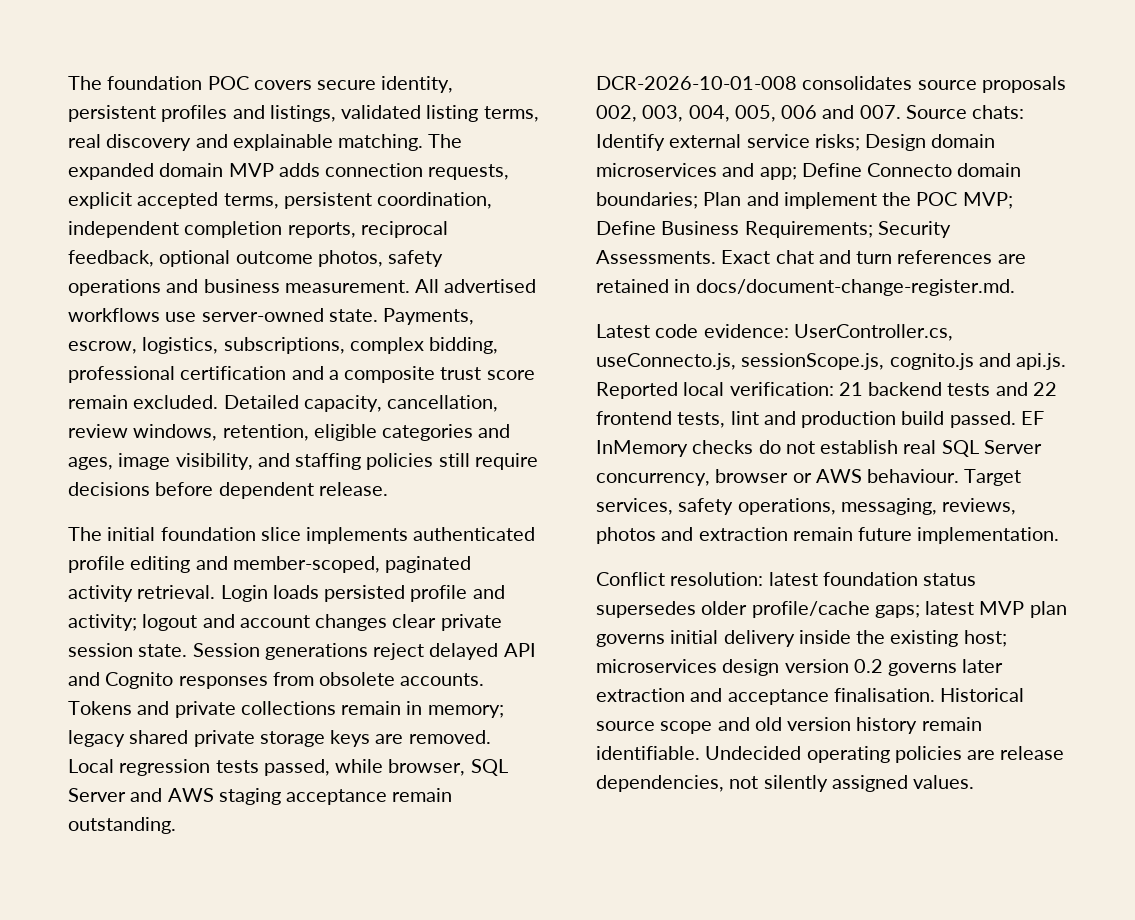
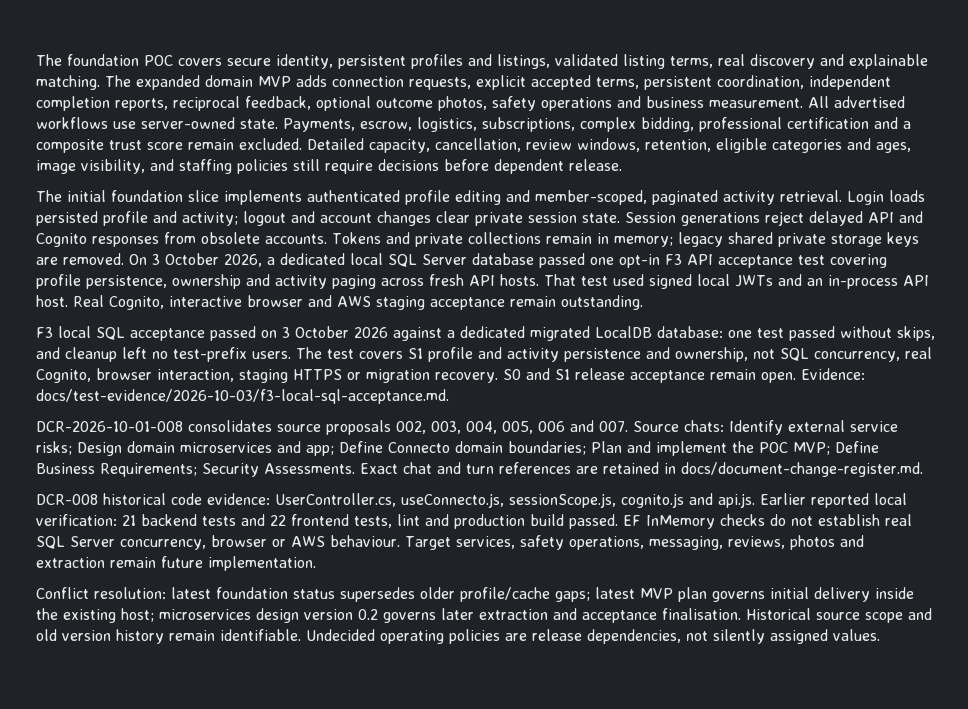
- Local regression tests passed, while browser, SQL Server and AWS staging acceptance remain outstanding.
+ On 3 October 2026, a dedicated local SQL Server database passed one opt-in F3 API acceptance test covering profile persistence, ownership and activity paging across fresh API hosts. That test used signed local JWTs and an in-process API host. Real Cognito, interactive browser and AWS staging acceptance remain outstanding.
+ F3 local SQL acceptance passed on 3 October 2026 against a dedicated migrated LocalDB database: one test passed without skips, and cleanup left no test-prefix users. The test covers S1 profile and activity persistence and ownership, not SQL concurrency, real Cognito, browser interaction, staging HTTPS or migration recovery. S0 and S1 release acceptance remain open. Evidence: docs/test-evidence/2026-10-03/f3-local-sql-acceptance.md.
- Latest code evidence: UserController.cs, useConnecto.js, sessionScope.js, cognito.js and api.js. Reported local verification: 21 backend tests and 22 frontend tests, lint and production build passed.
+ DCR-008 historical code evidence: UserController.cs, useConnecto.js, sessionScope.js, cognito.js and api.js. Earlier reported local verification: 21 backend tests and 22 frontend tests, lint and production build passed.

